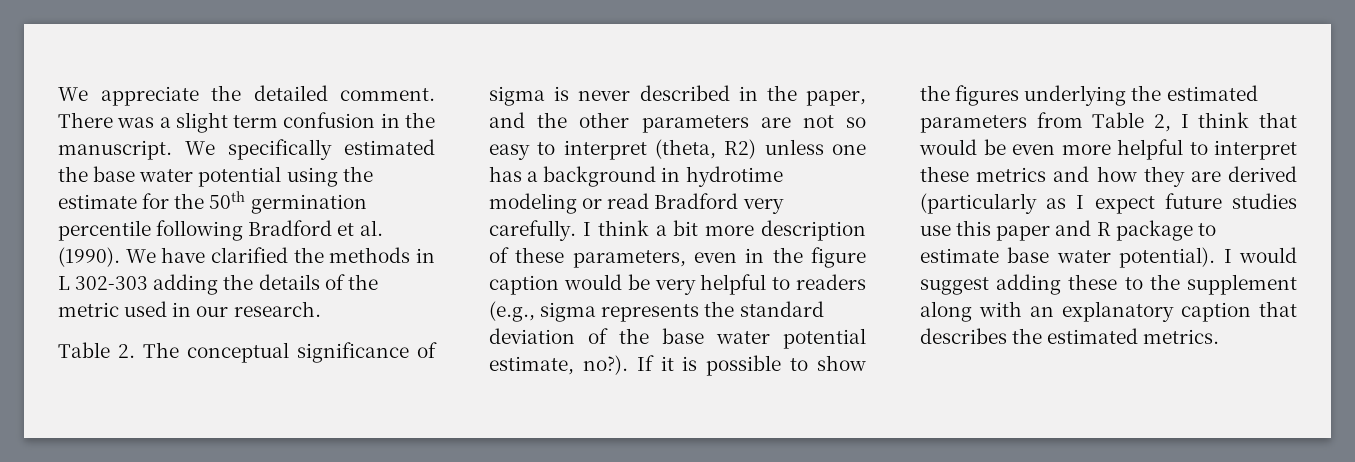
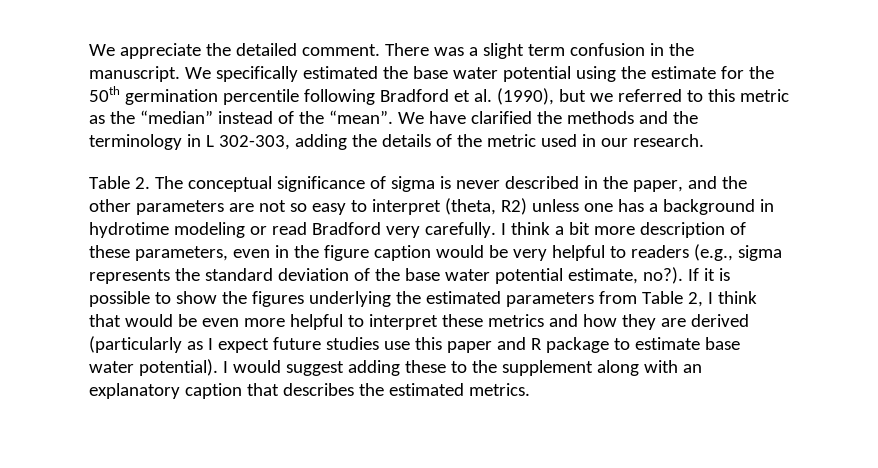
- We specifically estimated the base water potential using the estimate for the 50th germination percentile following Bradford et al. (1990).
+ We specifically estimated the base water potential using the estimate for the 50th germination percentile following Bradford et al. (1990), but we referred to this metric as the “median” instead of the “mean”.
- We have clarified the methods in L 302-303 adding the details of the metric used in our research.
+ We have clarified the methods and the terminology in L 302-303, adding the details of the metric used in our research.

